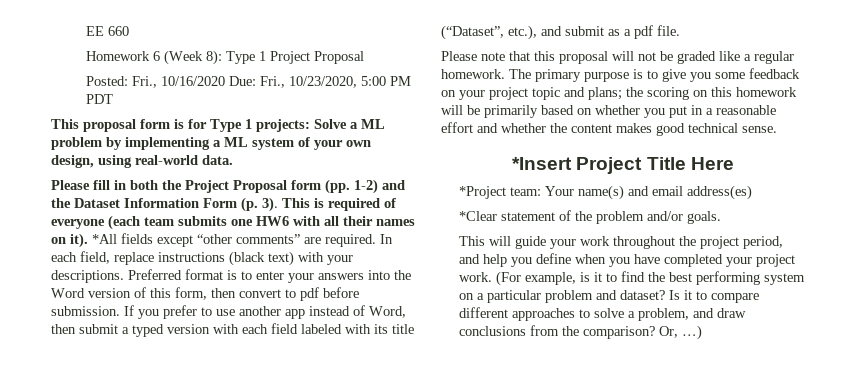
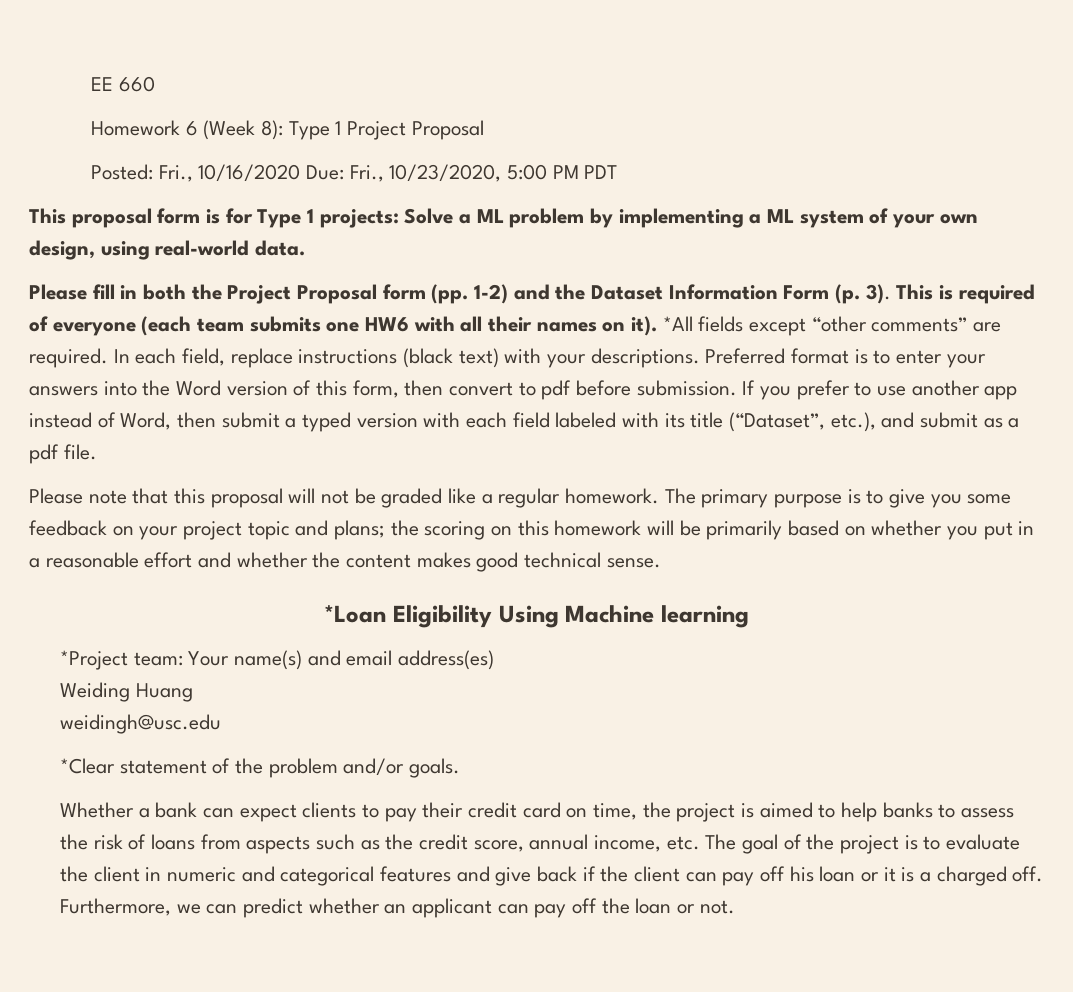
- *Insert Project Title Here
+ *Loan Eligibility Using Machine learning
+ Weiding Huang
+ weidingh@usc.edu
- This will guide your work throughout the project period, and help you define when you have completed your project work. (For example, is it to find the best performing system on a particular problem and dataset? Is it to compare different approaches to solve a problem, and draw conclusions from the comparison? Or, …)
+ Whether a bank can expect clients to pay their credit card on time, the project is aimed to help banks to assess the risk of loans from aspects such as the credit score, annual income, etc. The goal of the project is to evaluate the client in numeric and categorical features and give back if the client can pay off his loan or it is a charged off. Furthermore, we can predict whether an applicant can pay off the loan or not.

